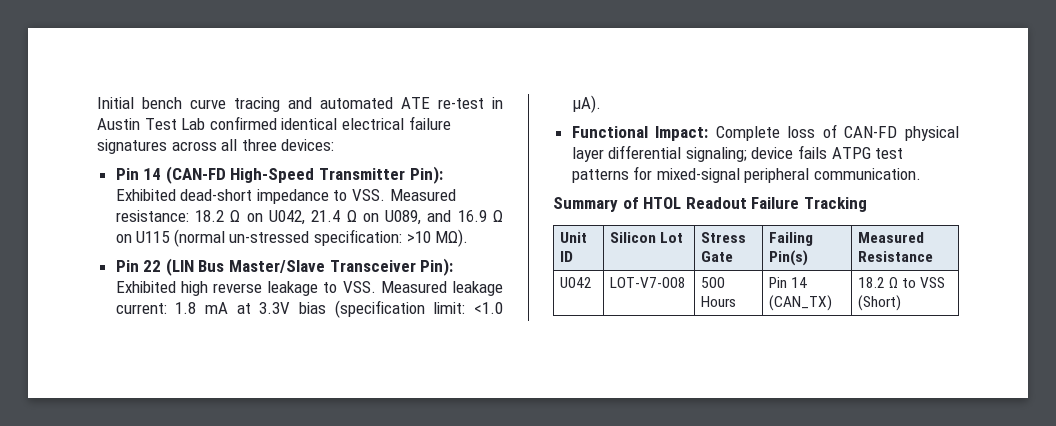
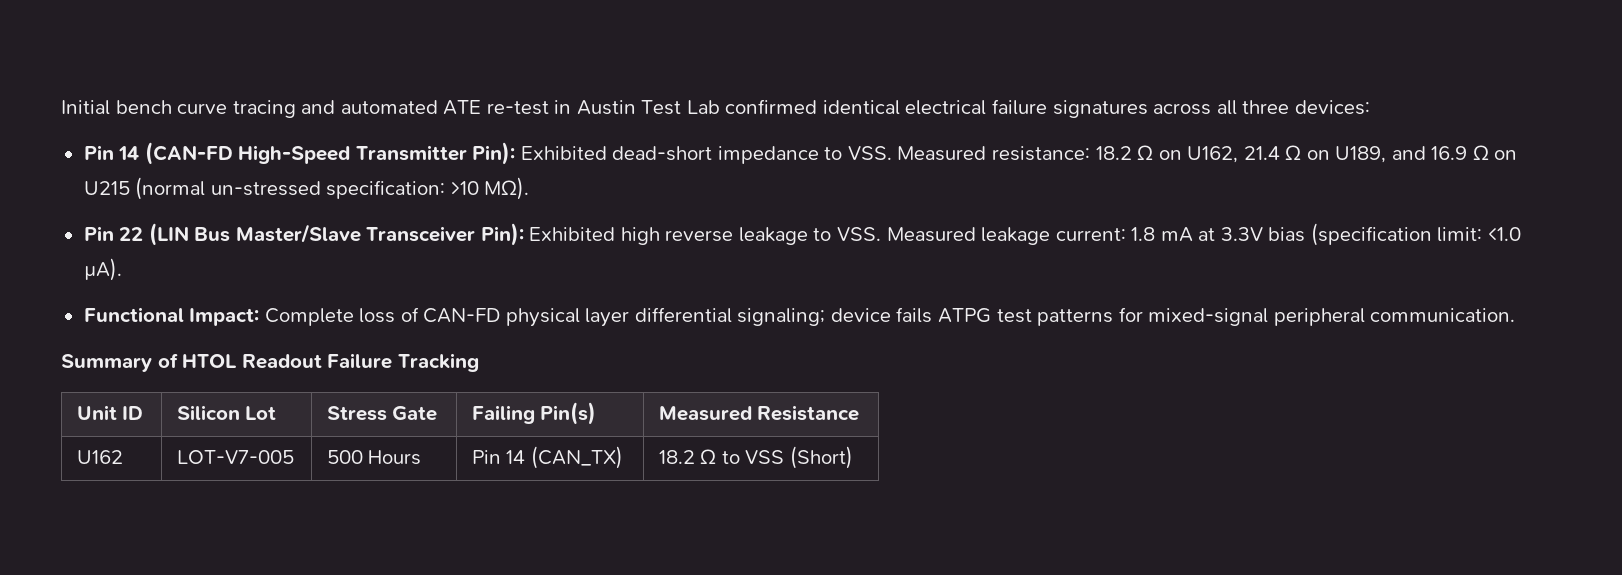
- Pin 14 (CAN-FD High-Speed Transmitter Pin): Exhibited dead-short impedance to VSS. Measured resistance: 18.2 Ω on U042, 21.4 Ω on U089, and 16.9 Ω on U115 (normal un-stressed specification: >10 MΩ).
+ Pin 14 (CAN-FD High-Speed Transmitter Pin): Exhibited dead-short impedance to VSS. Measured resistance: 18.2 Ω on U162, 21.4 Ω on U189, and 16.9 Ω on U215 (normal un-stressed specification: >10 MΩ).
- U042 | LOT-V7-008 | 500 Hours | Pin 14 (CAN_TX) | 18.2 Ω to VSS (Short)
+ U162 | LOT-V7-005 | 500 Hours | Pin 14 (CAN_TX) | 18.2 Ω to VSS (Short)

